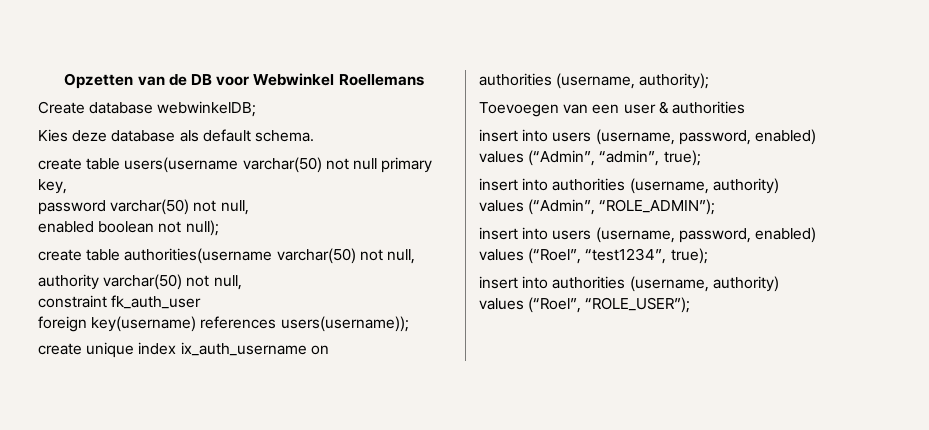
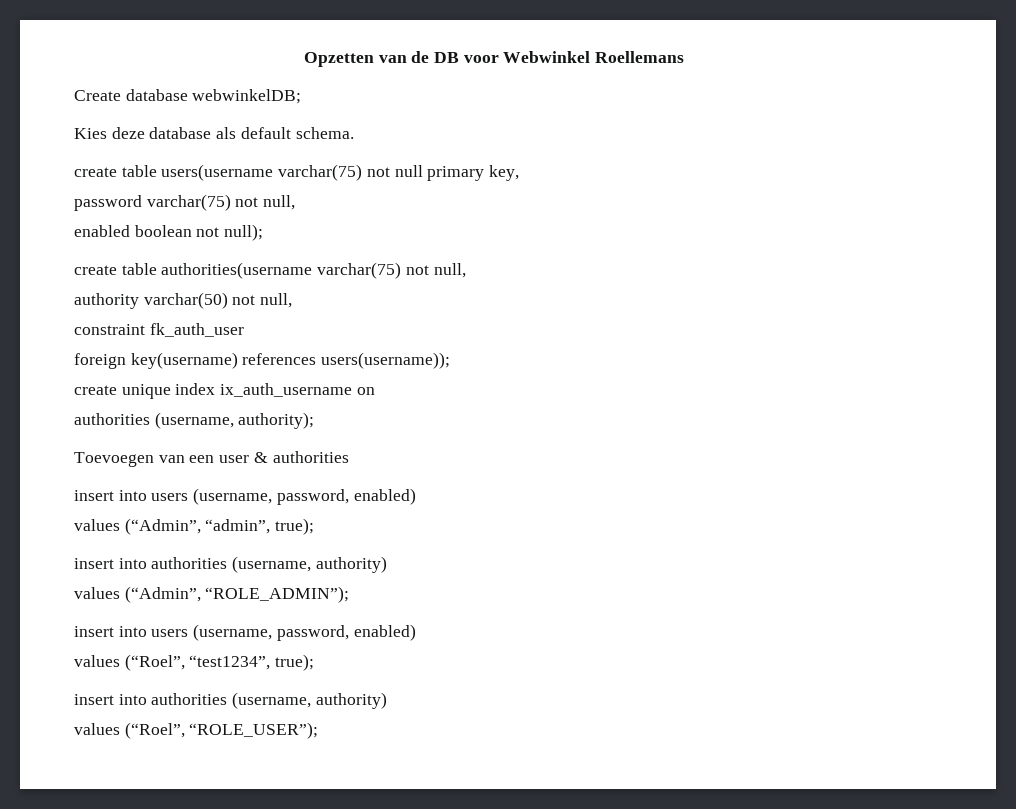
- create table users(username varchar(50) not null primary key,
+ create table users(username varchar(75) not null primary key,
- password varchar(50) not null,
+ password varchar(75) not null,
- create table authorities(username varchar(50) not null,
+ create table authorities(username varchar(75) not null,

